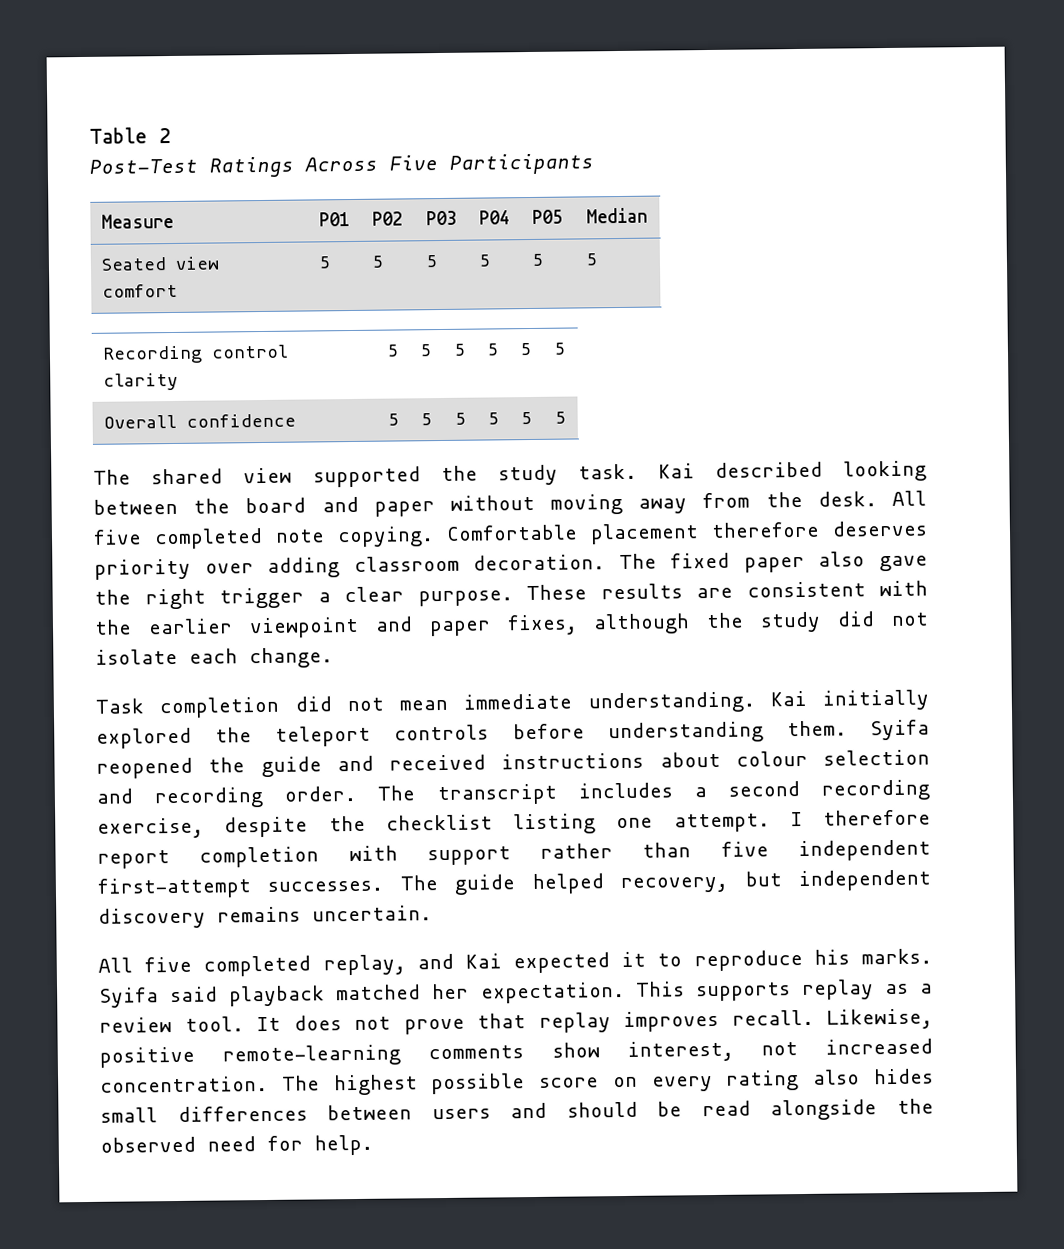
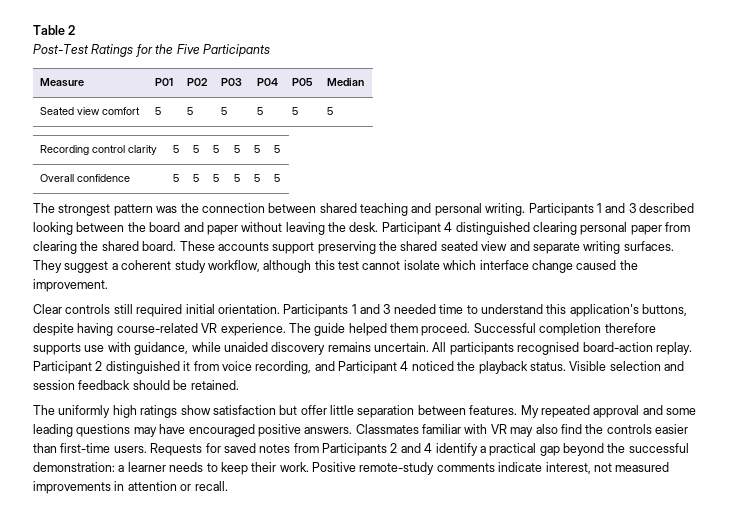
- Post-Test Ratings Across Five Participants
+ Post-Test Ratings for the Five Participants
- The shared view supported the study task. Kai described looking between the board and paper without moving away from the desk. All five completed note copying. Comfortable placement therefore deserves priority over adding classroom decoration. The fixed paper also gave the right trigger a clear purpose. These results are consistent with the earlier viewpoint and paper fixes, although the study did not isolate each change.
- Task completion did not mean immediate understanding. Kai initially explored the teleport controls before understanding them. Syifa reopened the guide and received instructions about colour selection and recording order. The transcript includes a second recording exercise, despite the checklist listing one attempt. I therefore report completion with support rather than five independent first-attempt successes. The guide helped recovery, but independent discovery remains uncertain.
- All five completed replay, and Kai expected it to reproduce his marks. Syifa said playback matched her expectation. This supports replay as a review tool. It does not prove that replay improves recall. Likewise, positive remote-learning comments show interest, not increased concentration. The highest possible score on every rating also hides small differences between users and should be read alongside the observed need for help.
+ The strongest pattern was the connection between shared teaching and personal writing. Participants 1 and 3 described looking between the board and paper without leaving the desk. Participant 4 distinguished clearing personal paper from clearing the shared board. These accounts support preserving the shared seated view and separate writing surfaces. They suggest a coherent study workflow, although this test cannot isolate which interface change caused the improvement.
+ Clear controls still required initial orientation. Participants 1 and 3 needed time to understand this application's buttons, despite having course-related VR experience. The guide helped them proceed. Successful completion therefore supports use with guidance, while unaided discovery remains uncertain. All participants recognised board-action replay. Participant 2 distinguished it from voice recording, and Participant 4 noticed the playback status. Visible selection and session feedback should be retained.
+ The uniformly high ratings show satisfaction but offer little separation between features. My repeated approval and some leading questions may have encouraged positive answers. Classmates familiar with VR may also find the controls easier than first-time users. Requests for saved notes from Participants 2 and 4 identify a practical gap beyond the successful demonstration: a learner needs to keep their work. Positive remote-study comments indicate interest, not measured improvements in attention or recall.

